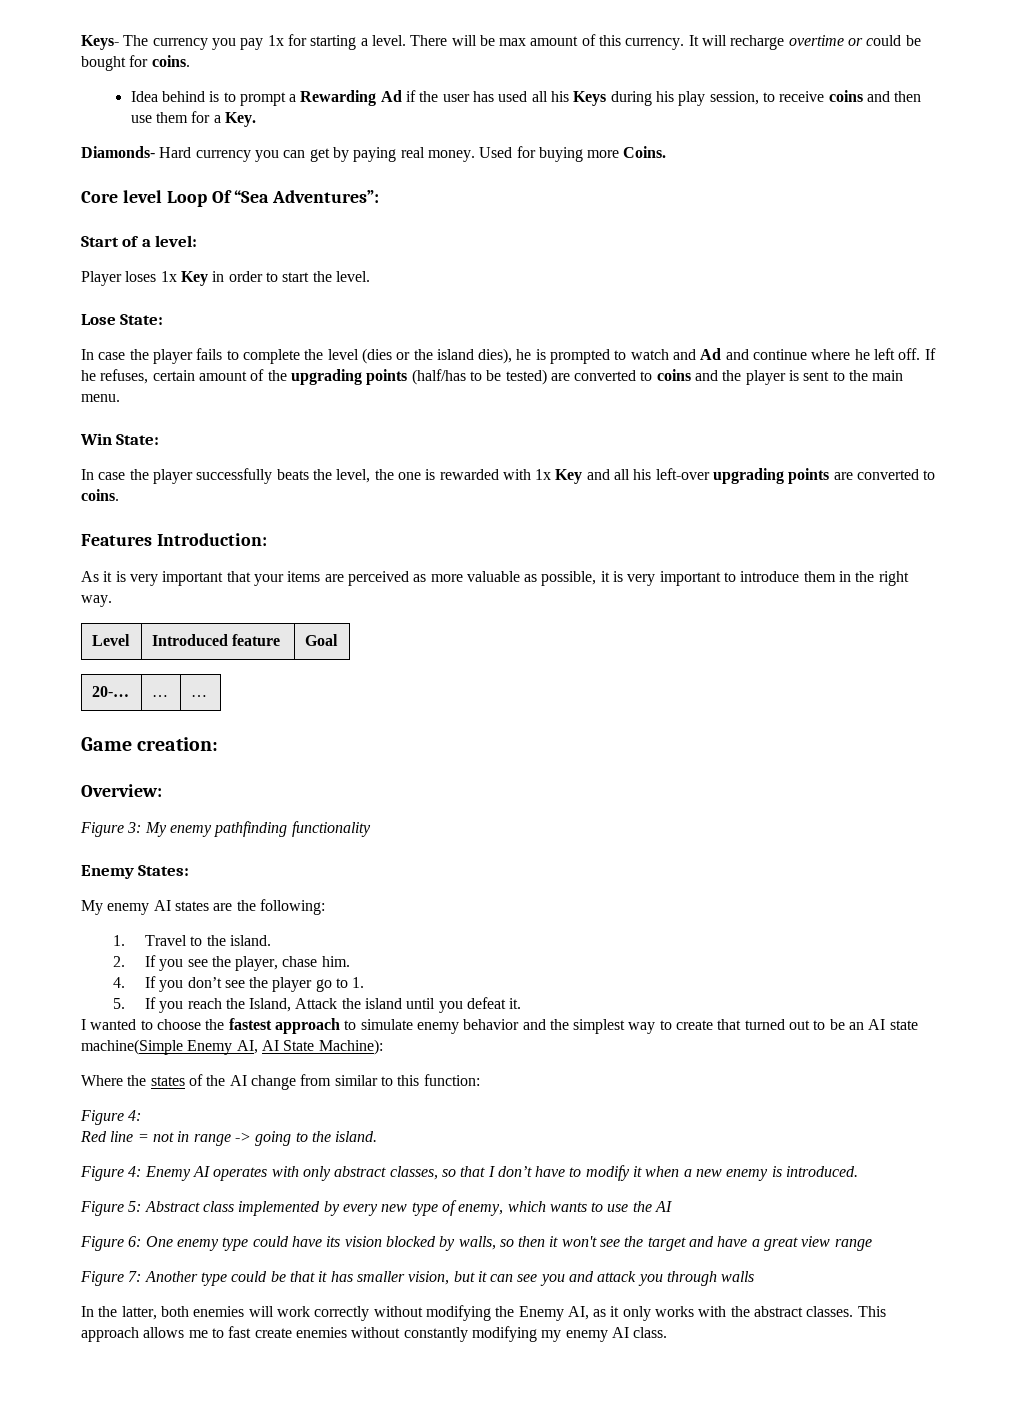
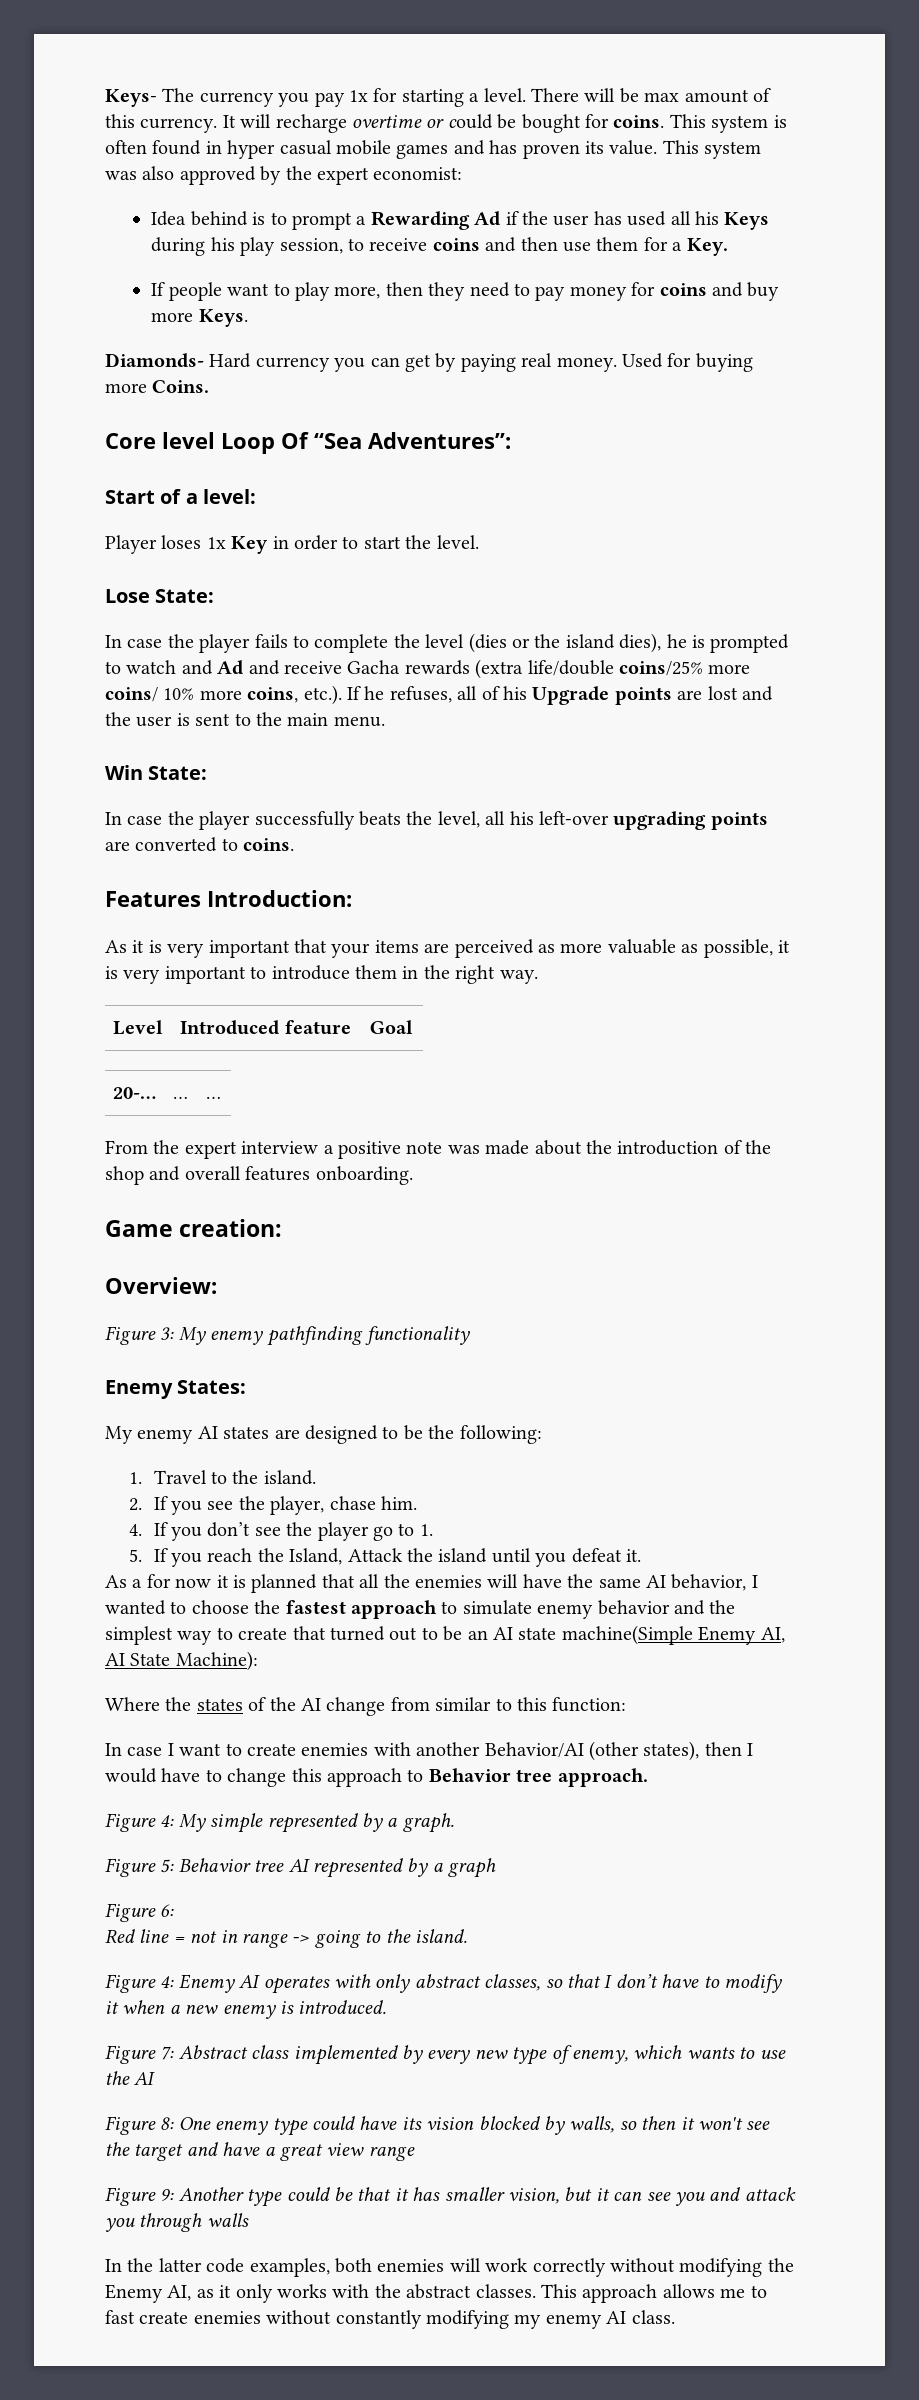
+ This system is often found in hyper casual mobile games and has proven its value. This system was also approved by the expert economist:
+ If people want to play more, then they need to pay money for coins and buy more Keys.
- In case the player fails to complete the level (dies or the island dies), he is prompted to watch and Ad and continue where he left off. If he refuses, certain amount of the upgrading points (half/has to be tested) are converted to coins and the player is sent to the main menu.
+ In case the player fails to complete the level (dies or the island dies), he is prompted to watch and Ad and receive Gacha rewards (extra life/double coins/25% more coins/ 10% more coins, etc.). If he refuses, all of his Upgrade points are lost and the user is sent to the main menu.
- In case the player successfully beats the level, the one is rewarded with 1x Key and all his left-over upgrading points are converted to coins.
+ In case the player successfully beats the level, all his left-over upgrading points are converted to coins.
+ From the expert interview a positive note was made about the introduction of the shop and overall features onboarding.
- My enemy AI states are the following:
+ My enemy AI states are designed to be the following:
- I wanted to choose the fastest approach to simulate enemy behavior and the simplest way to create that turned out to be an AI state machine(Simple Enemy AI, AI State Machine):
+ As a for now it is planned that all the enemies will have the same AI behavior, I wanted to choose the fastest approach to simulate enemy behavior and the simplest way to create that turned out to be an AI state machine(Simple Enemy AI, AI State Machine):
  Where the states of the AI change from similar to this function:
- Figure 4:
+ In case I want to create enemies with another Behavior/AI (other states), then I would have to change this approach to Behavior tree approach.
+ Figure 4: My simple represented by a graph.
+ Figure 5: Behavior tree AI represented by a graph
+ Figure 6:
- Figure 5: Abstract class implemented by every new type of enemy, which wants to use the AI
+ Figure 7: Abstract class implemented by every new type of enemy, which wants to use the AI
- Figure 6: One enemy type could have its vision blocked by walls, so then it won't see the target and have a great view range
+ Figure 8: One enemy type could have its vision blocked by walls, so then it won't see the target and have a great view range
- Figure 7: Another type could be that it has smaller vision, but it can see you and attack you through walls
+ Figure 9: Another type could be that it has smaller vision, but it can see you and attack you through walls
- In the latter, both enemies will work correctly without modifying the Enemy AI, as it only works with the abstract classes.
+ In the latter code examples, both enemies will work correctly without modifying the Enemy AI, as it only works with the abstract classes.

